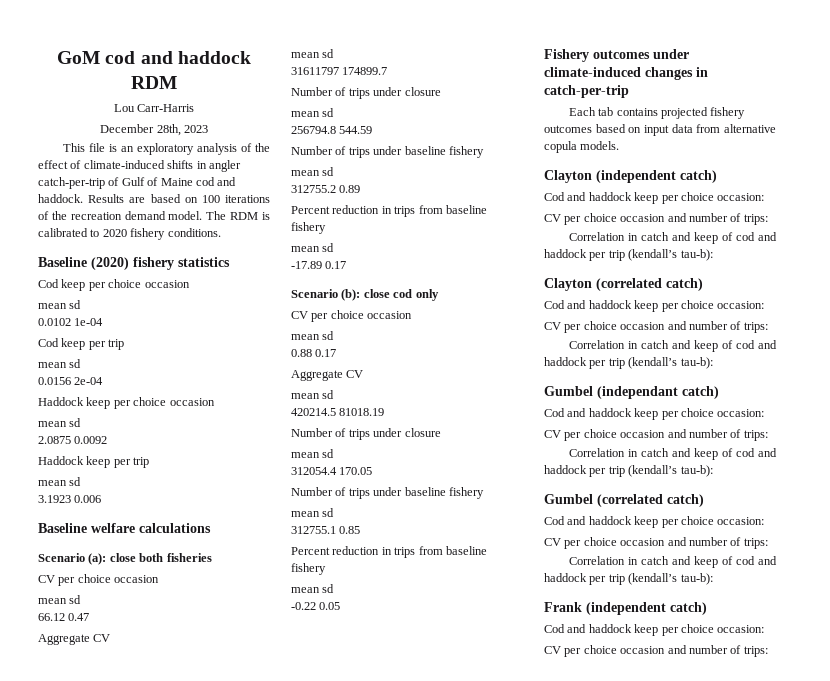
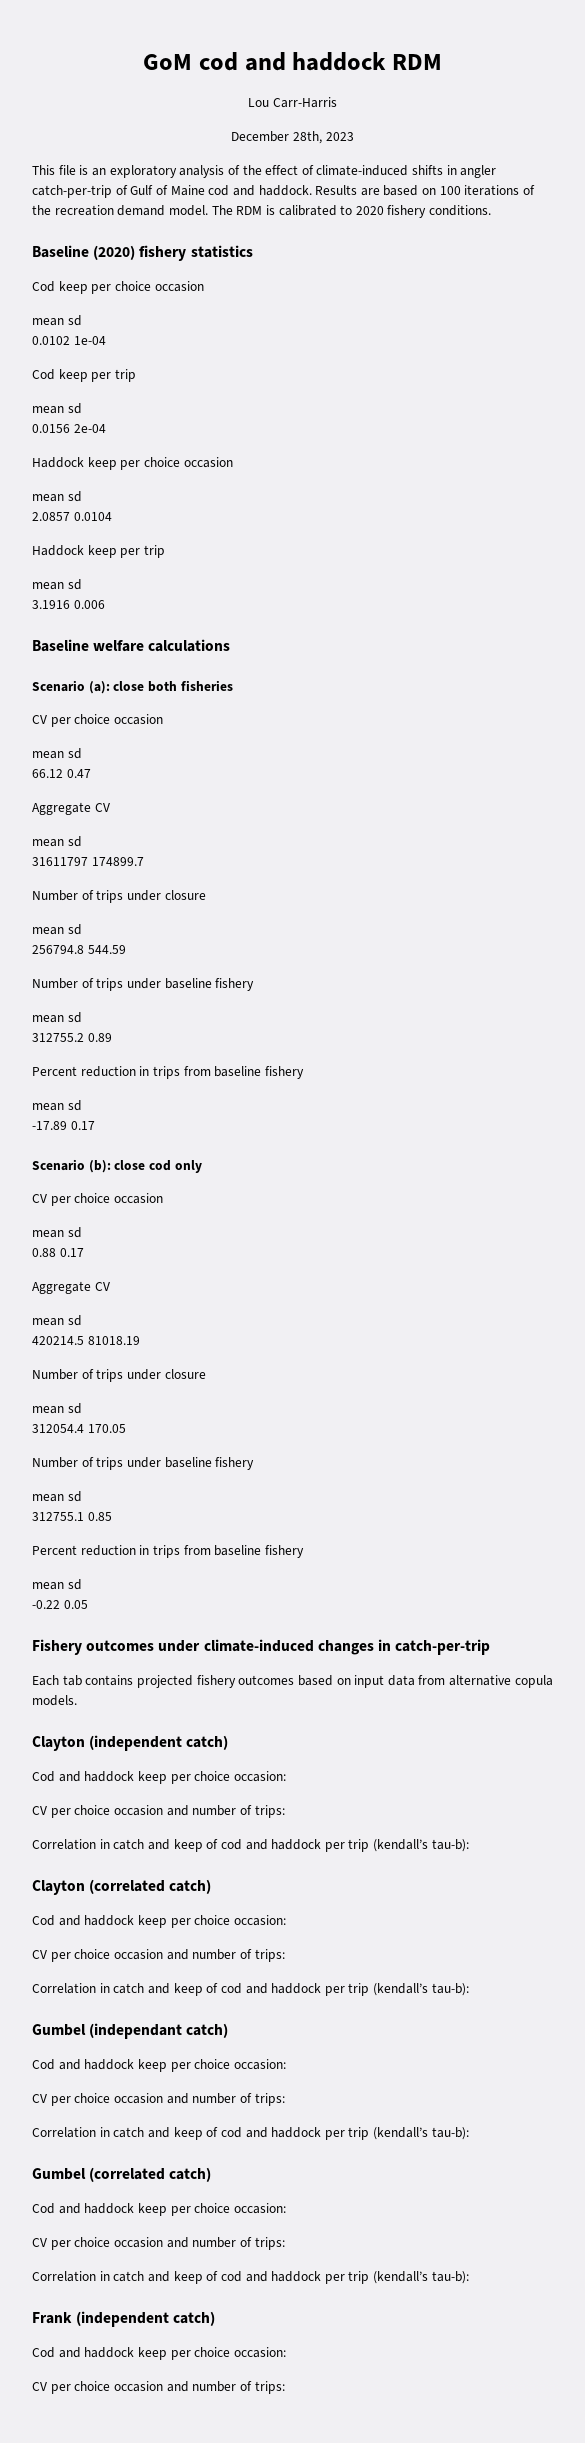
- 2.0875 0.0092
+ 2.0857 0.0104
- 3.1923 0.006
+ 3.1916 0.006

